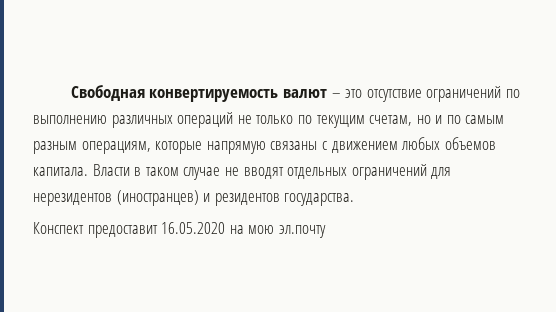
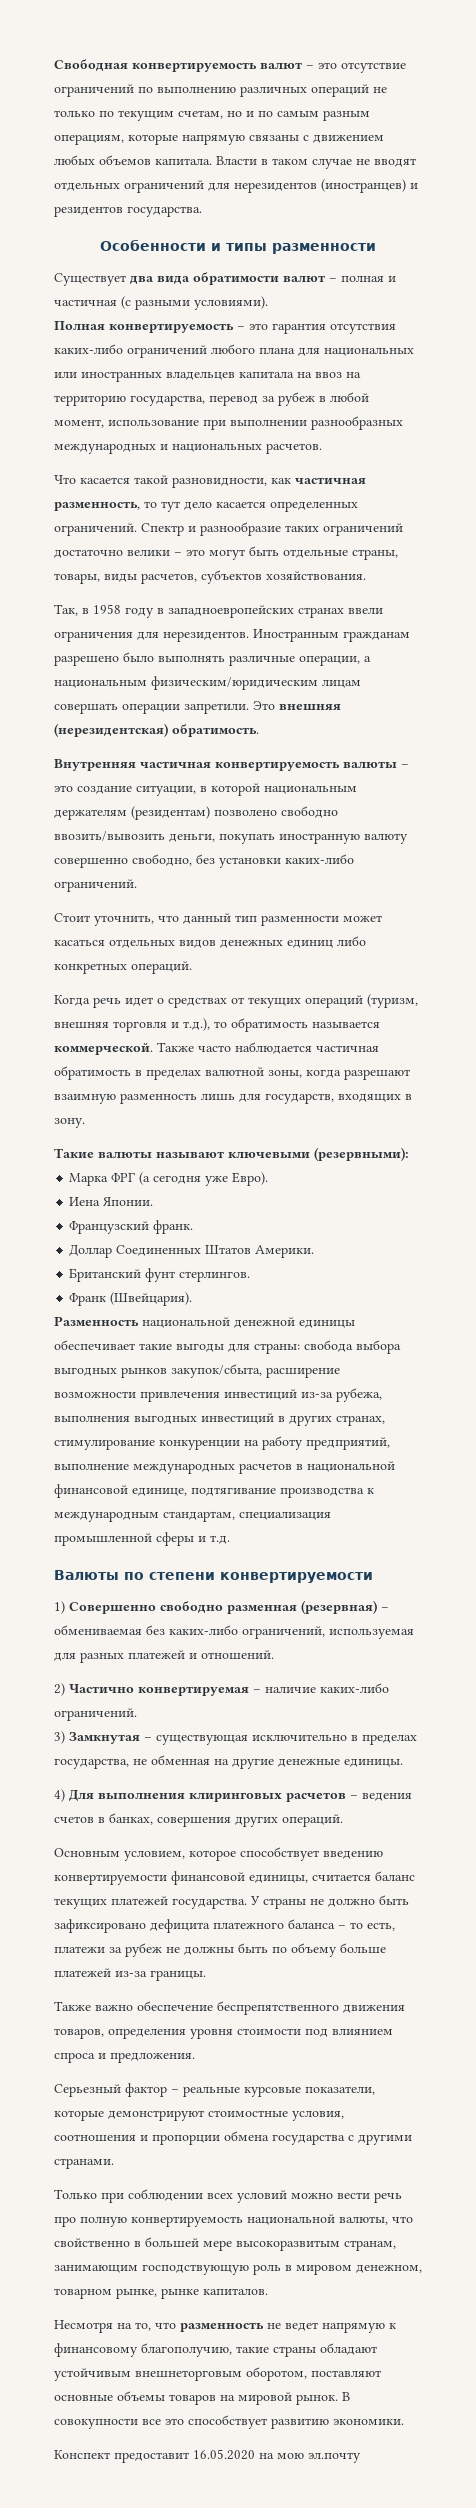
+ Особенности и типы разменности
+ Существует два вида обратимости валют – полная и частичная (с разными условиями).
+ Полная конвертируемость – это гарантия отсутствия каких-либо ограничений любого плана для национальных или иностранных владельцев капитала на ввоз на территорию государства, перевод за рубеж в любой момент, использование при выполнении разнообразных международных и национальных расчетов.
+ Что касается такой разновидности, как частичная разменность, то тут дело касается определенных ограничений. Спектр и разнообразие таких ограничений достаточно велики – это могут быть отдельные страны, товары, виды расчетов, субъектов хозяйствования.
+ Так, в 1958 году в западноевропейских странах ввели ограничения для нерезидентов. Иностранным гражданам разрешено было выполнять различные операции, а национальным физическим/юридическим лицам совершать операции запретили. Это внешняя (нерезидентская) обратимость.
+ Внутренняя частичная конвертируемость валюты – это создание ситуации, в которой национальным держателям (резидентам) позволено свободно ввозить/вывозить деньги, покупать иностранную валюту совершенно свободно, без установки каких-либо ограничений.
+ Стоит уточнить, что данный тип разменности может касаться отдельных видов денежных единиц либо конкретных операций.
+ Когда речь идет о средствах от текущих операций (туризм, внешняя торговля и т.д.), то обратимость называется коммерческой. Также часто наблюдается частичная обратимость в пределах валютной зоны, когда разрешают взаимную разменность лишь для государств, входящих в зону.
+ Такие валюты называют ключевыми (резервными):
+ Марка ФРГ (а сегодня уже Евро).
+ Иена Японии.
+ Французский франк.
+ Доллар Соединенных Штатов Америки.
+ Британский фунт стерлингов.
+ Франк (Швейцария).
+ Разменность национальной денежной единицы обеспечивает такие выгоды для страны: свобода выбора выгодных рынков закупок/сбыта, расширение возможности привлечения инвестиций из-за рубежа, выполнения выгодных инвестиций в других странах, стимулирование конкуренции на работу предприятий, выполнение международных расчетов в национальной финансовой единице, подтягивание производства к международным стандартам, специализация промышленной сферы и т.д.
+ Валюты по степени конвертируемости
+ 1) Совершенно свободно разменная (резервная) – обмениваемая без каких-либо ограничений, используемая для разных платежей и отношений.
+ 2) Частично конвертируемая – наличие каких-либо ограничений.
+ 3) Замкнутая – существующая исключительно в пределах государства, не обменная на другие денежные единицы.
+ 4) Для выполнения клиринговых расчетов – ведения счетов в банках, совершения других операций.
+ Основным условием, которое способствует введению конвертируемости финансовой единицы, считается баланс текущих платежей государства. У страны не должно быть зафиксировано дефицита платежного баланса – то есть, платежи за рубеж не должны быть по объему больше платежей из-за границы.
+ Также важно обеспечение беспрепятственного движения товаров, определения уровня стоимости под влиянием спроса и предложения.
+ Серьезный фактор – реальные курсовые показатели, которые демонстрируют стоимостные условия, соотношения и пропорции обмена государства с другими странами.
+ Только при соблюдении всех условий можно вести речь про полную конвертируемость национальной валюты, что свойственно в большей мере высокоразвитым странам, занимающим господствующую роль в мировом денежном, товарном рынке, рынке капиталов.
+ Несмотря на то, что разменность не ведет напрямую к финансовому благополучию, такие страны обладают устойчивым внешнеторговым оборотом, поставляют основные объемы товаров на мировой рынок. В совокупности все это способствует развитию экономики.

